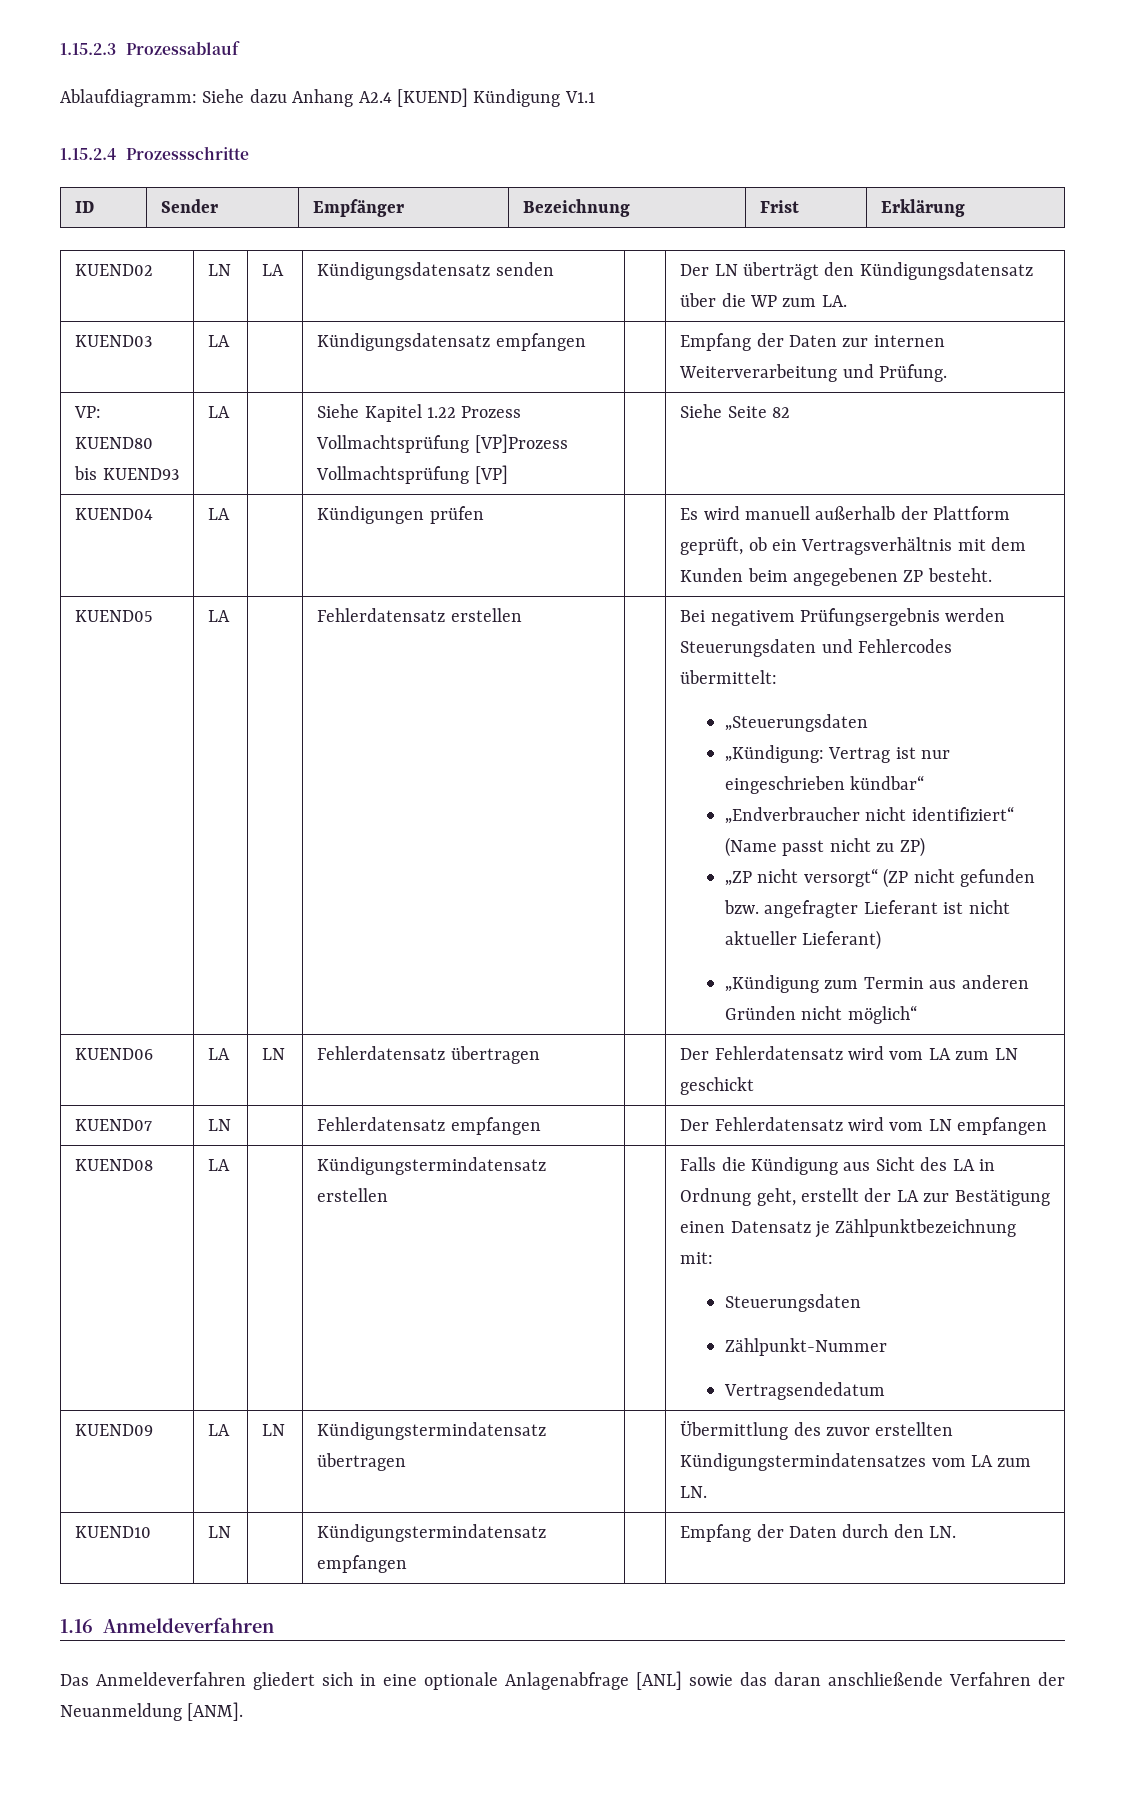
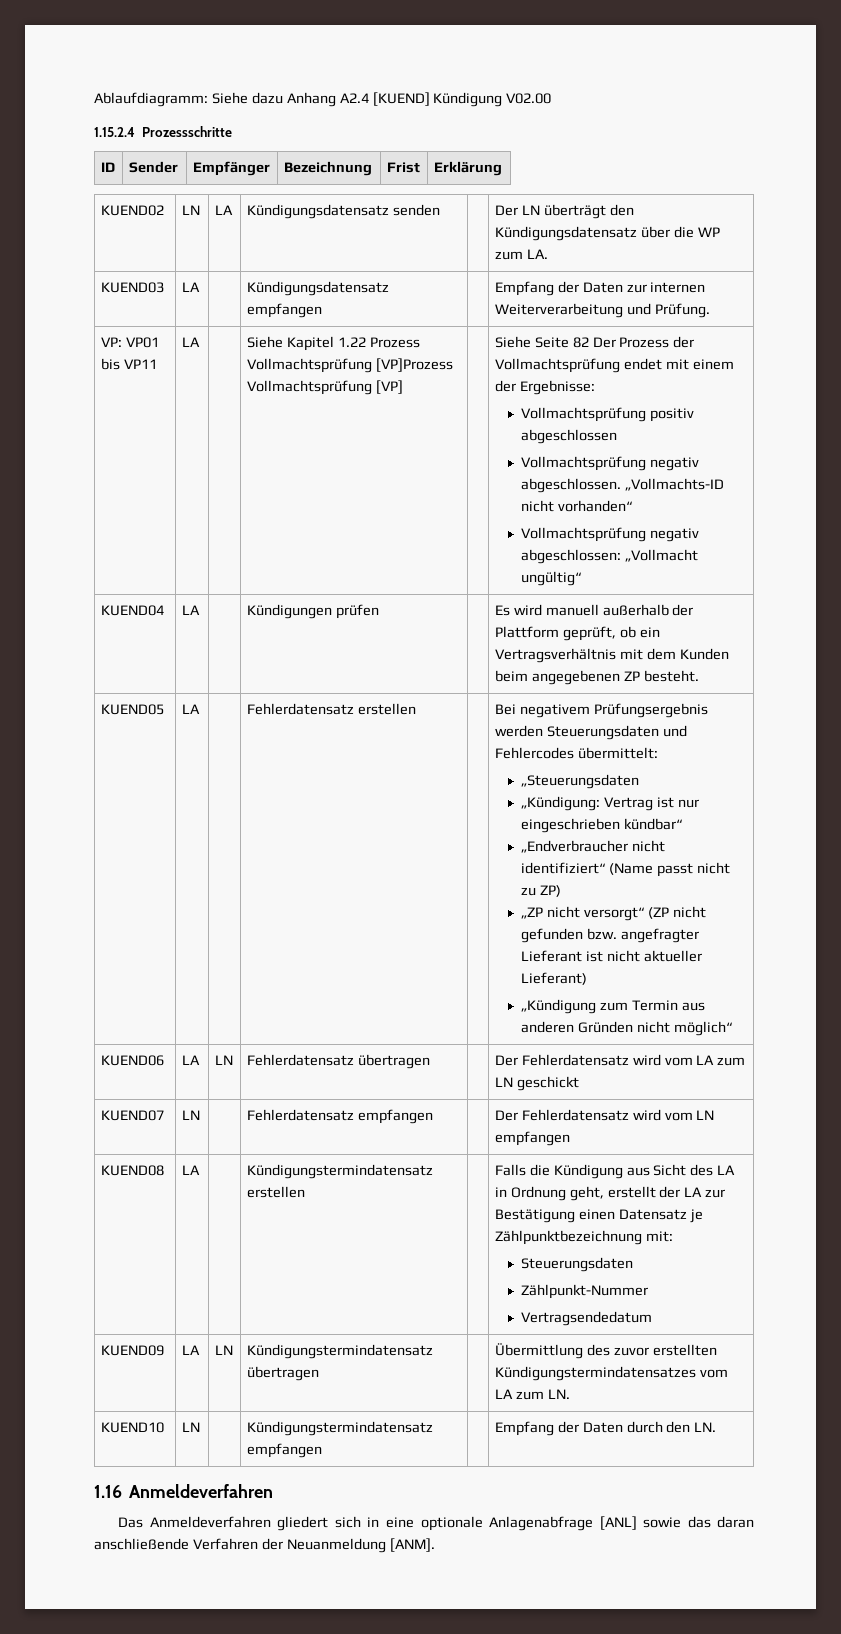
- 1.15.2.3 Prozessablauf
- Ablaufdiagramm: Siehe dazu Anhang A2.4 [KUEND] Kündigung V1.1
+ Ablaufdiagramm: Siehe dazu Anhang A2.4 [KUEND] Kündigung V02.00
- VP: KUEND80 bis KUEND93 | LA | | Siehe Kapitel 1.22 Prozess Vollmachtsprüfung [VP]Prozess Vollmachtsprüfung [VP] | | Siehe Seite 82
+ VP: VP01 bis VP11 | LA | | Siehe Kapitel 1.22 Prozess Vollmachtsprüfung [VP]Prozess Vollmachtsprüfung [VP] | | Siehe Seite 82 Der Prozess der Vollmachtsprüfung endet mit einem der Ergebnisse:
+ Vollmachtsprüfung positiv abgeschlossen
+ Vollmachtsprüfung negativ abgeschlossen. „Vollmachts-ID nicht vorhanden“
+ Vollmachtsprüfung negativ abgeschlossen: „Vollmacht ungültig“

